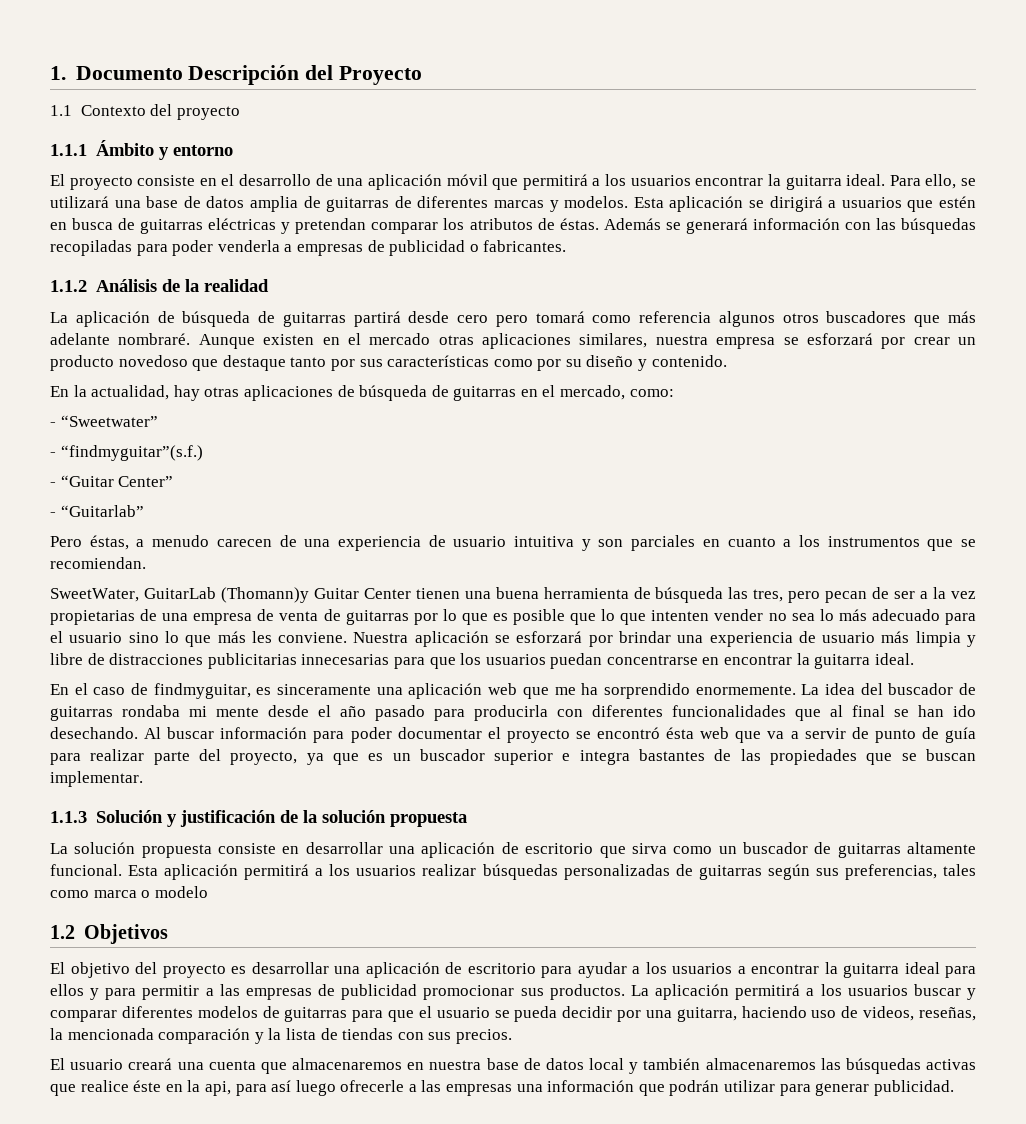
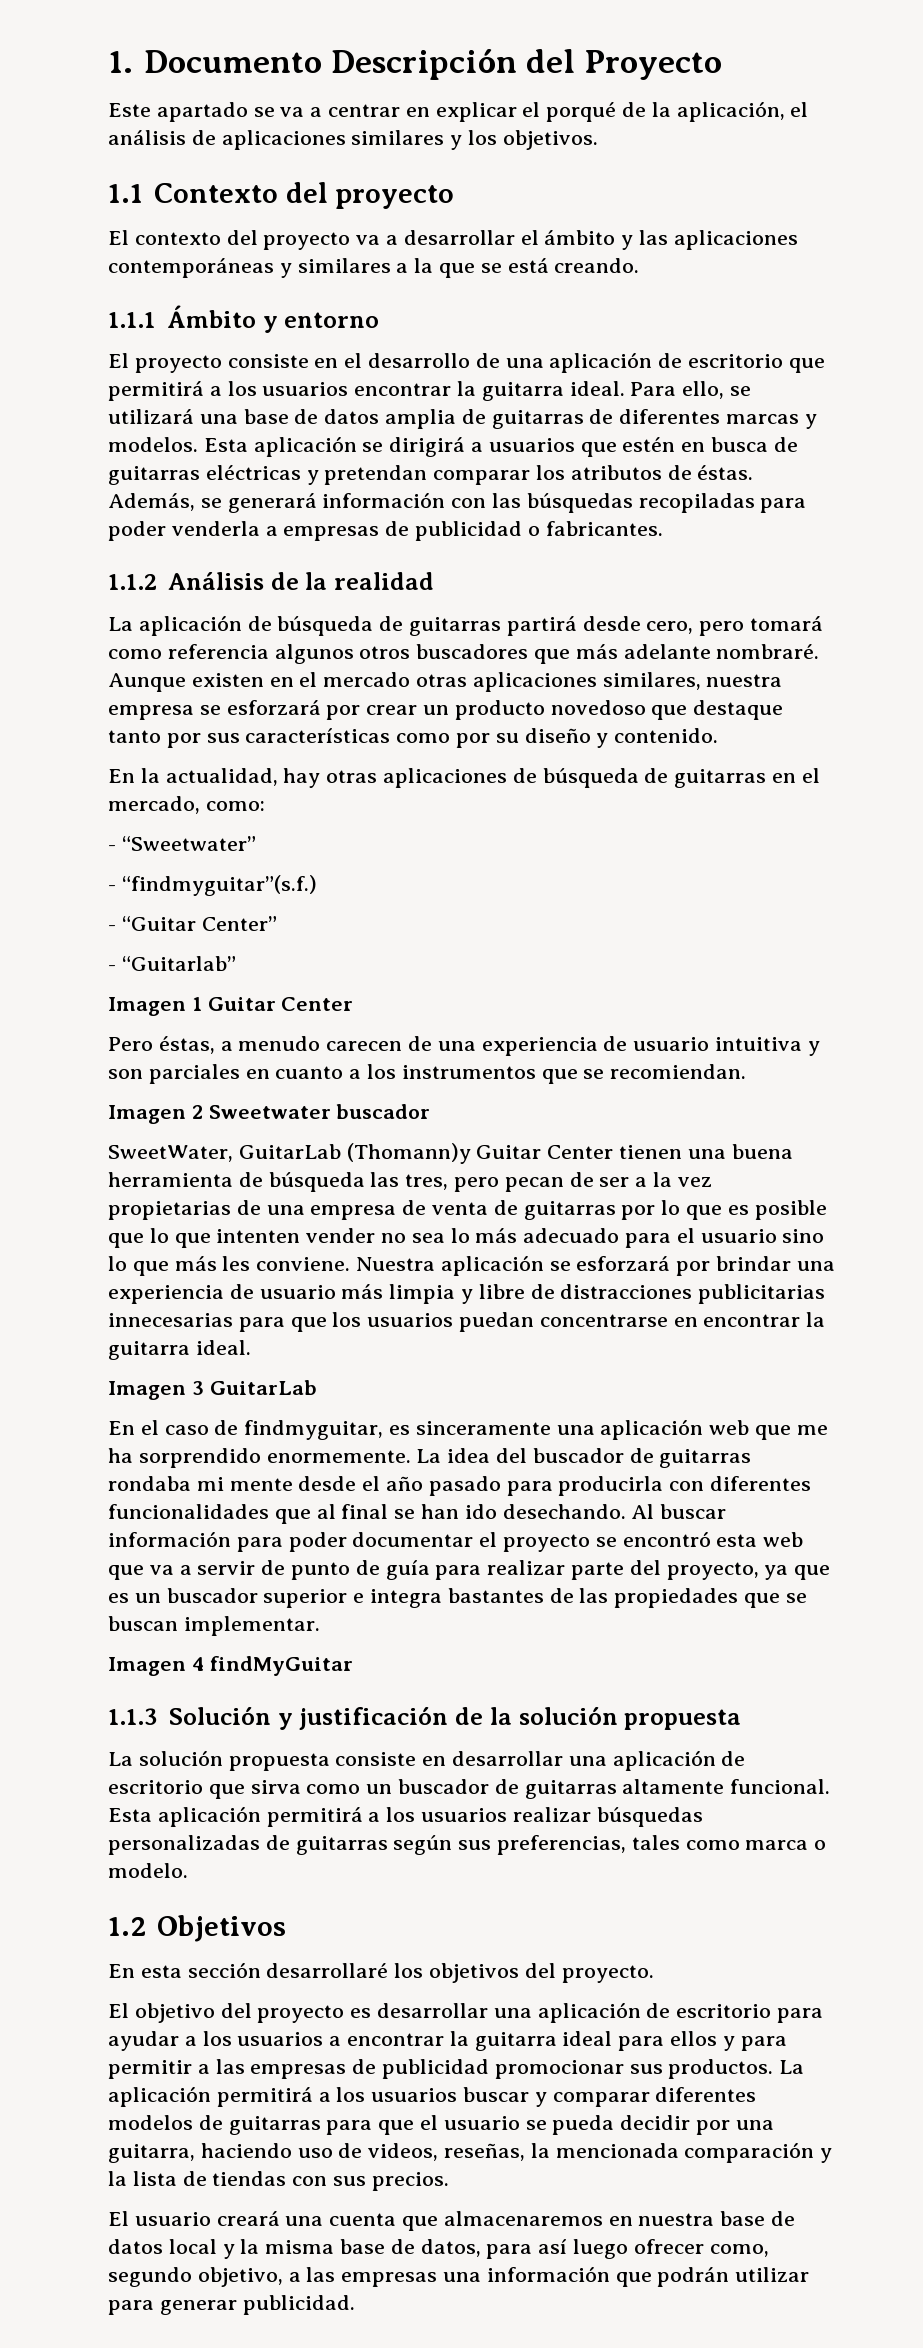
+ Este apartado se va a centrar en explicar el porqué de la aplicación, el análisis de aplicaciones similares y los objetivos.
  1.1 Contexto del proyecto
+ El contexto del proyecto va a desarrollar el ámbito y las aplicaciones contemporáneas y similares a la que se está creando.
- El proyecto consiste en el desarrollo de una aplicación móvil que permitirá a los usuarios encontrar la guitarra ideal.
+ El proyecto consiste en el desarrollo de una aplicación de escritorio que permitirá a los usuarios encontrar la guitarra ideal.
- Además se generará información con las búsquedas recopiladas para poder venderla a empresas de publicidad o fabricantes.
+ Además, se generará información con las búsquedas recopiladas para poder venderla a empresas de publicidad o fabricantes.
- La aplicación de búsqueda de guitarras partirá desde cero pero tomará como referencia algunos otros buscadores que más adelante nombraré.
+ La aplicación de búsqueda de guitarras partirá desde cero, pero tomará como referencia algunos otros buscadores que más adelante nombraré.
+ Imagen 1 Guitar Center
+ Imagen 2 Sweetwater buscador
+ Imagen 3 GuitarLab
- Al buscar información para poder documentar el proyecto se encontró ésta web que va a servir de punto de guía para realizar parte del proyecto, ya que es un buscador superior e integra bastantes de las propiedades que se buscan implementar.
+ Al buscar información para poder documentar el proyecto se encontró esta web que va a servir de punto de guía para realizar parte del proyecto, ya que es un buscador superior e integra bastantes de las propiedades que se buscan implementar.
+ Imagen 4 findMyGuitar
- Esta aplicación permitirá a los usuarios realizar búsquedas personalizadas de guitarras según sus preferencias, tales como marca o modelo
+ Esta aplicación permitirá a los usuarios realizar búsquedas personalizadas de guitarras según sus preferencias, tales como marca o modelo.
+ En esta sección desarrollaré los objetivos del proyecto.
- El usuario creará una cuenta que almacenaremos en nuestra base de datos local y también almacenaremos las búsquedas activas que realice éste en la api, para así luego ofrecerle a las empresas una información que podrán utilizar para generar publicidad.
+ El usuario creará una cuenta que almacenaremos en nuestra base de datos local y la misma base de datos, para así luego ofrecer como, segundo objetivo, a las empresas una información que podrán utilizar para generar publicidad.

